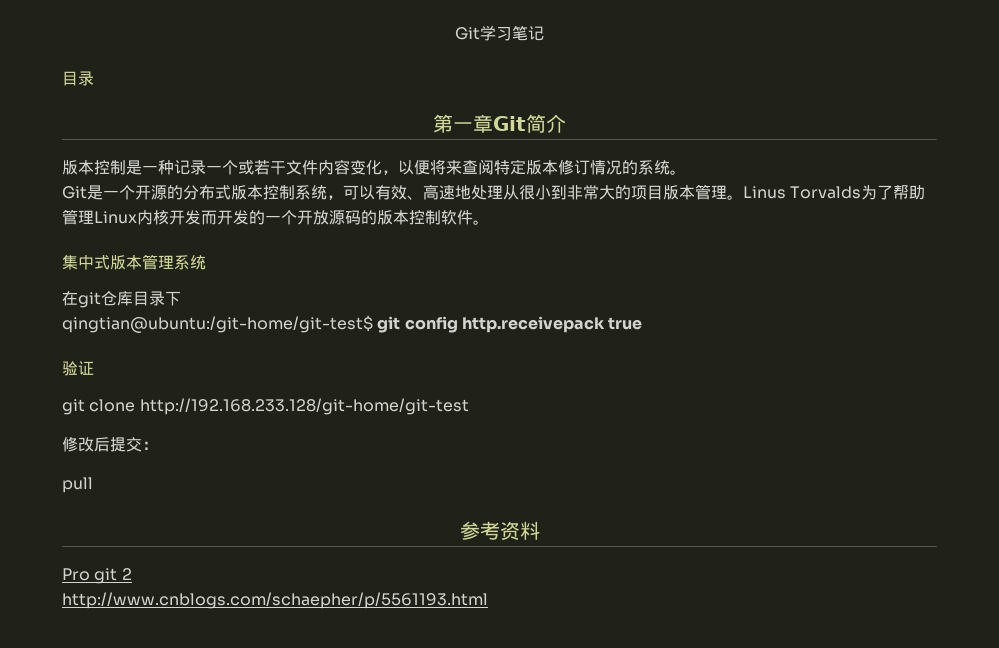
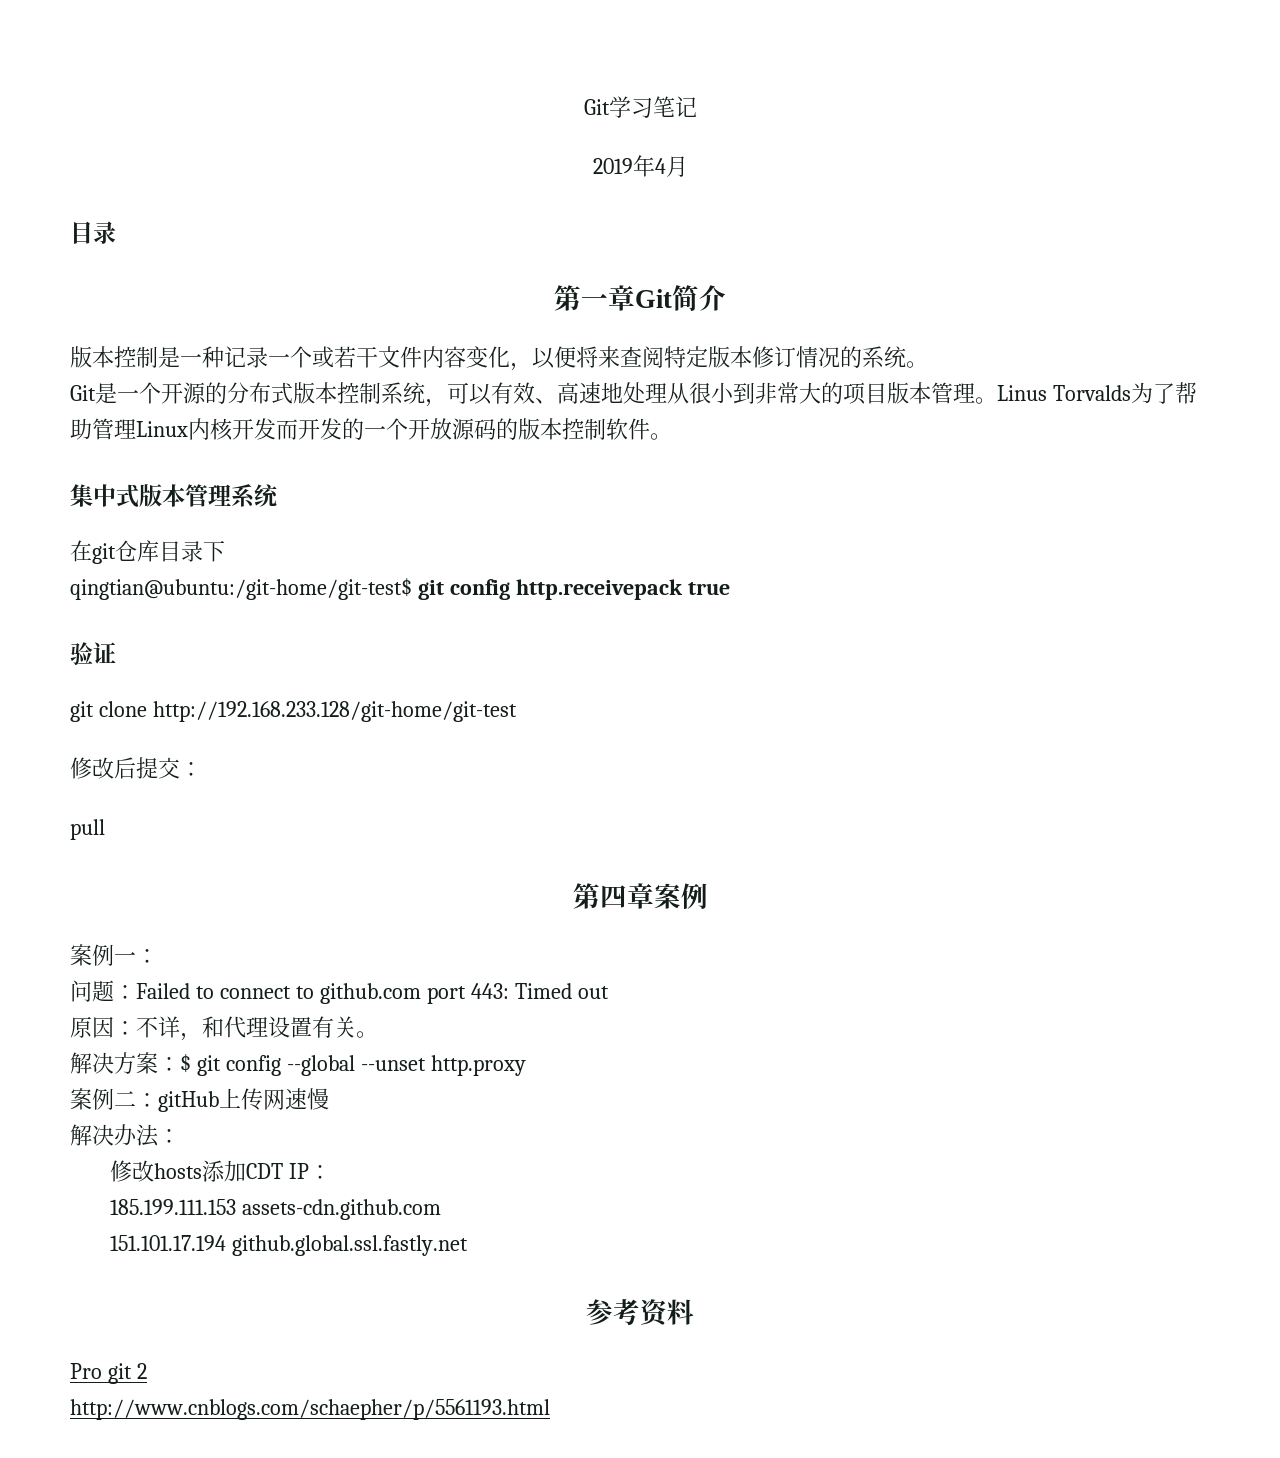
+ 2019年4月
+ 第四章案例
+ 案例一：
+ 问题：Failed to connect to github.com port 443: Timed out
+ 原因：不详，和代理设置有关。
+ 解决方案：$ git config --global --unset http.proxy
+ 案例二：gitHub上传网速慢
+ 解决办法：
+ 修改hosts添加CDT IP：
+ 185.199.111.153 assets-cdn.github.com
+ 151.101.17.194 github.global.ssl.fastly.net

